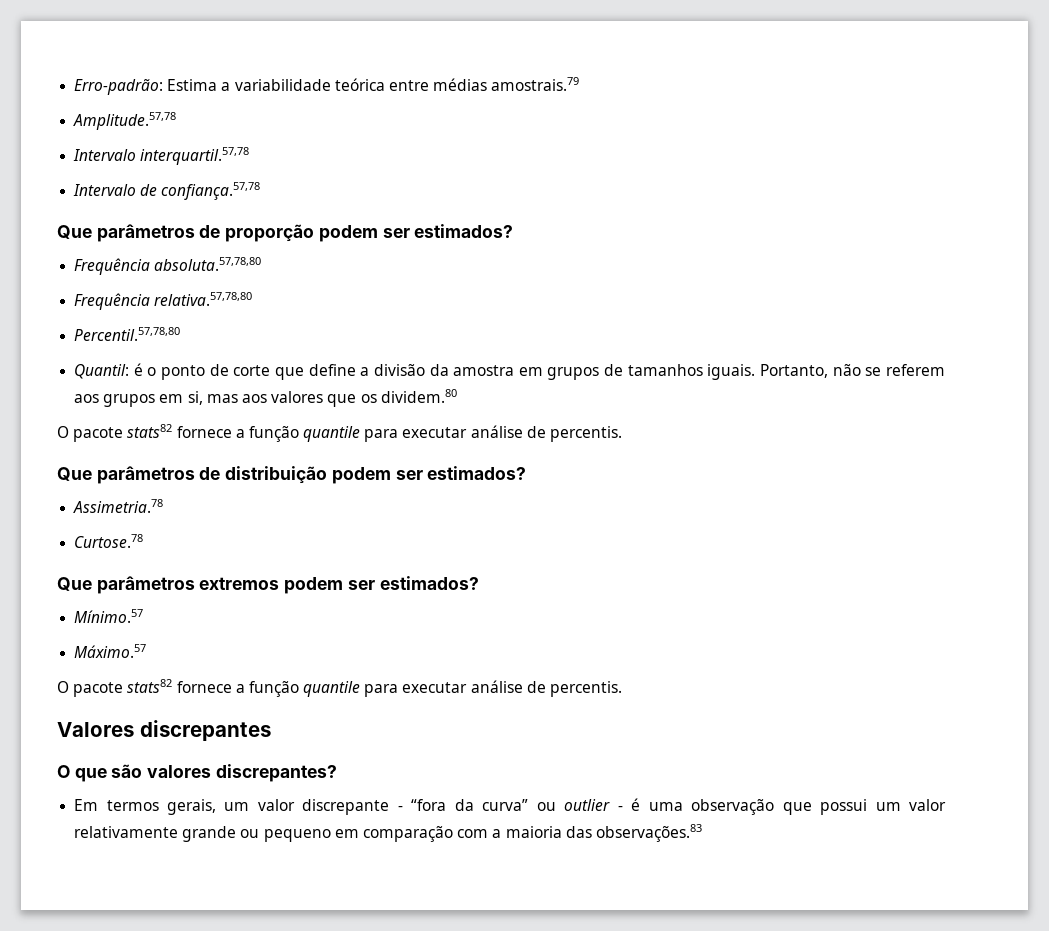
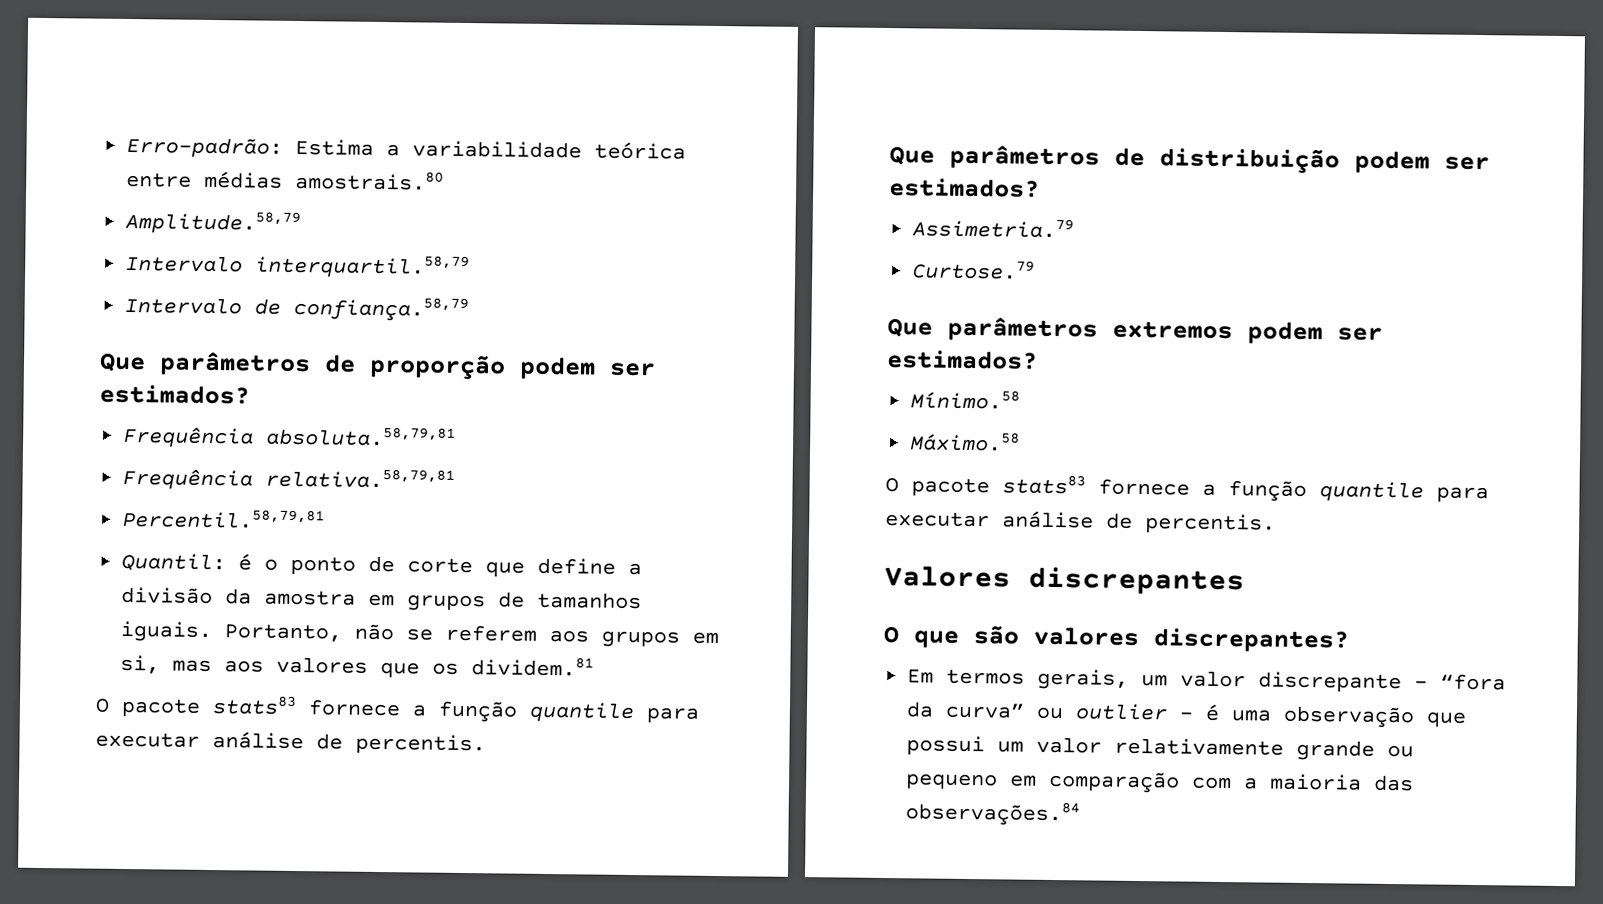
- Erro-padrão: Estima a variabilidade teórica entre médias amostrais.79
- Amplitude.57,78
- Intervalo interquartil.57,78
+ Erro-padrão: Estima a variabilidade teórica entre médias amostrais.80
+ Amplitude.58,79
+ Intervalo interquartil.58,79
- Intervalo de confiança.57,78
+ Intervalo de confiança.58,79
- Frequência absoluta.57,78,80
- Frequência relativa.57,78,80
- Percentil.57,78,80
+ Frequência absoluta.58,79,81
+ Frequência relativa.58,79,81
+ Percentil.58,79,81
- Portanto, não se referem aos grupos em si, mas aos valores que os dividem.80
- O pacote stats82 fornece a função quantile para executar análise de percentis.
+ Portanto, não se referem aos grupos em si, mas aos valores que os dividem.81
+ O pacote stats83 fornece a função quantile para executar análise de percentis.
- Assimetria.78
- Curtose.78
+ Assimetria.79
+ Curtose.79
- Mínimo.57
- Máximo.57
- O pacote stats82 fornece a função quantile para executar análise de percentis.
+ Mínimo.58
+ Máximo.58
+ O pacote stats83 fornece a função quantile para executar análise de percentis.
- Em termos gerais, um valor discrepante - “fora da curva” ou outlier - é uma observação que possui um valor relativamente grande ou pequeno em comparação com a maioria das observações.83
+ Em termos gerais, um valor discrepante - “fora da curva” ou outlier - é uma observação que possui um valor relativamente grande ou pequeno em comparação com a maioria das observações.84

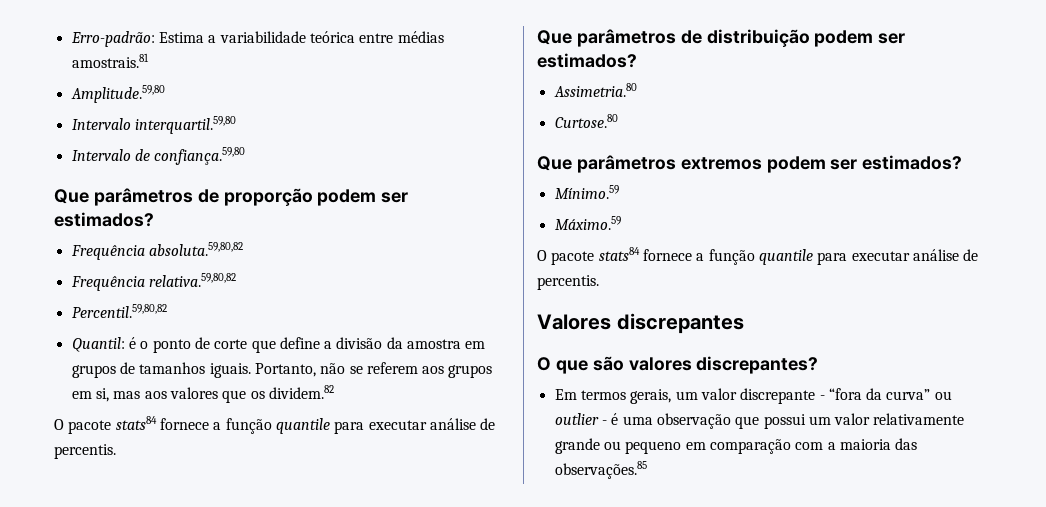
- Erro-padrão: Estima a variabilidade teórica entre médias amostrais.80
- Amplitude.58,79
- Intervalo interquartil.58,79
+ Erro-padrão: Estima a variabilidade teórica entre médias amostrais.81
+ Amplitude.59,80
+ Intervalo interquartil.59,80
- Intervalo de confiança.58,79
+ Intervalo de confiança.59,80
- Frequência absoluta.58,79,81
- Frequência relativa.58,79,81
- Percentil.58,79,81
+ Frequência absoluta.59,80,82
+ Frequência relativa.59,80,82
+ Percentil.59,80,82
- Portanto, não se referem aos grupos em si, mas aos valores que os dividem.81
- O pacote stats83 fornece a função quantile para executar análise de percentis.
+ Portanto, não se referem aos grupos em si, mas aos valores que os dividem.82
+ O pacote stats84 fornece a função quantile para executar análise de percentis.
- Assimetria.79
- Curtose.79
+ Assimetria.80
+ Curtose.80
- Mínimo.58
- Máximo.58
- O pacote stats83 fornece a função quantile para executar análise de percentis.
+ Mínimo.59
+ Máximo.59
+ O pacote stats84 fornece a função quantile para executar análise de percentis.
- Em termos gerais, um valor discrepante - “fora da curva” ou outlier - é uma observação que possui um valor relativamente grande ou pequeno em comparação com a maioria das observações.84
+ Em termos gerais, um valor discrepante - “fora da curva” ou outlier - é uma observação que possui um valor relativamente grande ou pequeno em comparação com a maioria das observações.85

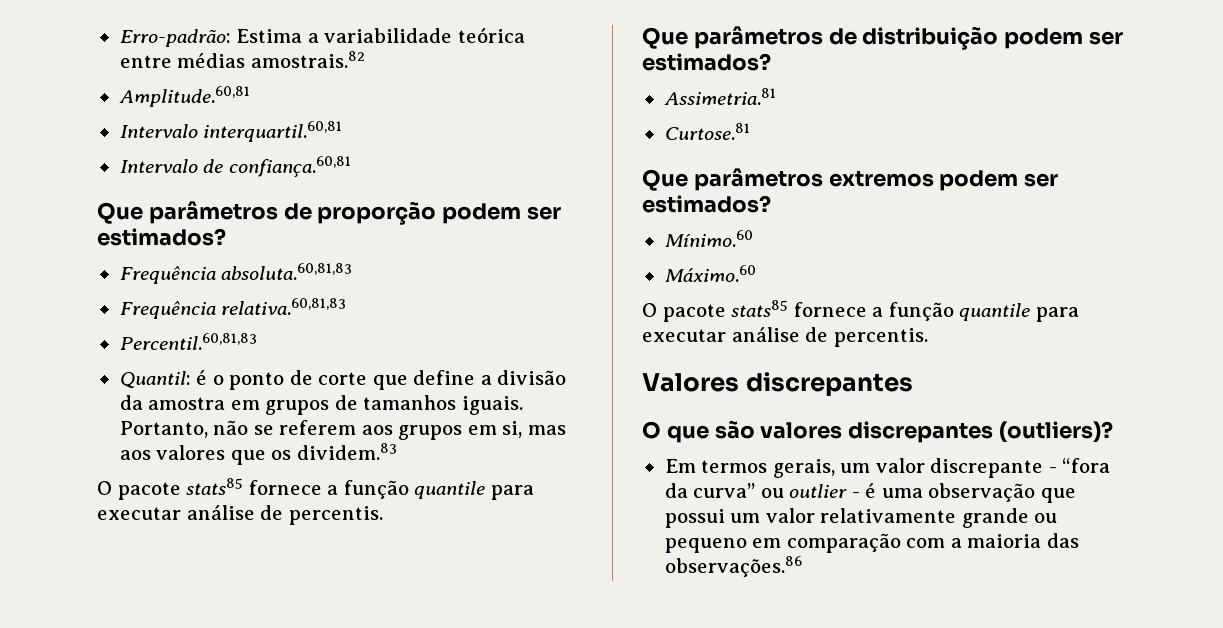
- Erro-padrão: Estima a variabilidade teórica entre médias amostrais.81
- Amplitude.59,80
- Intervalo interquartil.59,80
+ Erro-padrão: Estima a variabilidade teórica entre médias amostrais.82
+ Amplitude.60,81
+ Intervalo interquartil.60,81
- Intervalo de confiança.59,80
+ Intervalo de confiança.60,81
- Frequência absoluta.59,80,82
- Frequência relativa.59,80,82
- Percentil.59,80,82
+ Frequência absoluta.60,81,83
+ Frequência relativa.60,81,83
+ Percentil.60,81,83
- Portanto, não se referem aos grupos em si, mas aos valores que os dividem.82
- O pacote stats84 fornece a função quantile para executar análise de percentis.
+ Portanto, não se referem aos grupos em si, mas aos valores que os dividem.83
+ O pacote stats85 fornece a função quantile para executar análise de percentis.
- Assimetria.80
- Curtose.80
+ Assimetria.81
+ Curtose.81
- Mínimo.59
- Máximo.59
- O pacote stats84 fornece a função quantile para executar análise de percentis.
+ Mínimo.60
+ Máximo.60
+ O pacote stats85 fornece a função quantile para executar análise de percentis.
- O que são valores discrepantes?
+ O que são valores discrepantes (outliers)?
- Em termos gerais, um valor discrepante - “fora da curva” ou outlier - é uma observação que possui um valor relativamente grande ou pequeno em comparação com a maioria das observações.85
+ Em termos gerais, um valor discrepante - “fora da curva” ou outlier - é uma observação que possui um valor relativamente grande ou pequeno em comparação com a maioria das observações.86

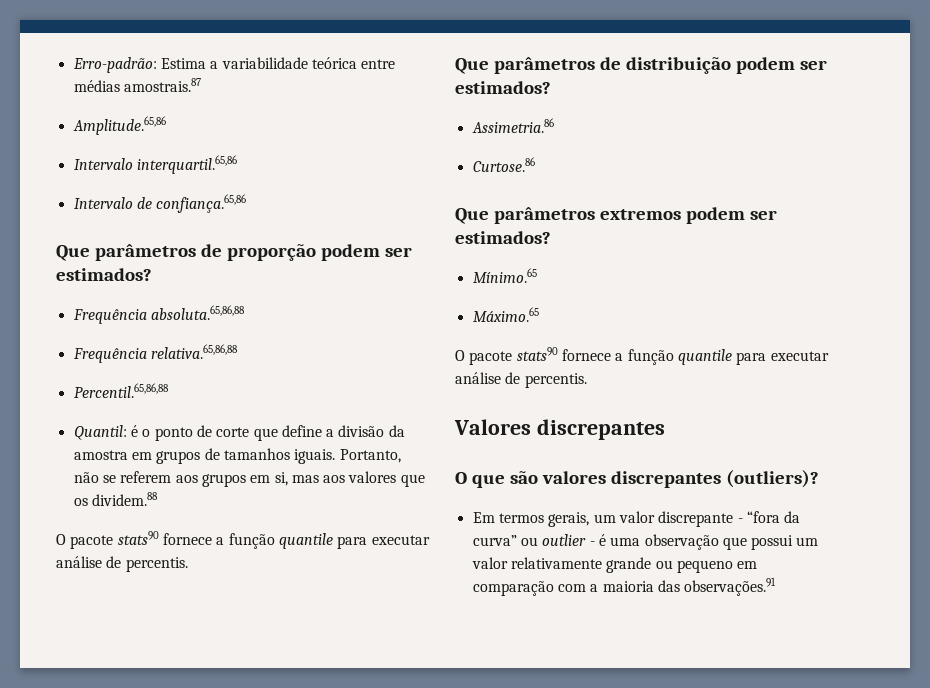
- Erro-padrão: Estima a variabilidade teórica entre médias amostrais.82
- Amplitude.60,81
- Intervalo interquartil.60,81
+ Erro-padrão: Estima a variabilidade teórica entre médias amostrais.87
+ Amplitude.65,86
+ Intervalo interquartil.65,86
- Intervalo de confiança.60,81
+ Intervalo de confiança.65,86
- Frequência absoluta.60,81,83
- Frequência relativa.60,81,83
- Percentil.60,81,83
+ Frequência absoluta.65,86,88
+ Frequência relativa.65,86,88
+ Percentil.65,86,88
- Portanto, não se referem aos grupos em si, mas aos valores que os dividem.83
- O pacote stats85 fornece a função quantile para executar análise de percentis.
+ Portanto, não se referem aos grupos em si, mas aos valores que os dividem.88
+ O pacote stats90 fornece a função quantile para executar análise de percentis.
- Assimetria.81
- Curtose.81
+ Assimetria.86
+ Curtose.86
- Mínimo.60
- Máximo.60
- O pacote stats85 fornece a função quantile para executar análise de percentis.
+ Mínimo.65
+ Máximo.65
+ O pacote stats90 fornece a função quantile para executar análise de percentis.
- Em termos gerais, um valor discrepante - “fora da curva” ou outlier - é uma observação que possui um valor relativamente grande ou pequeno em comparação com a maioria das observações.86
+ Em termos gerais, um valor discrepante - “fora da curva” ou outlier - é uma observação que possui um valor relativamente grande ou pequeno em comparação com a maioria das observações.91

